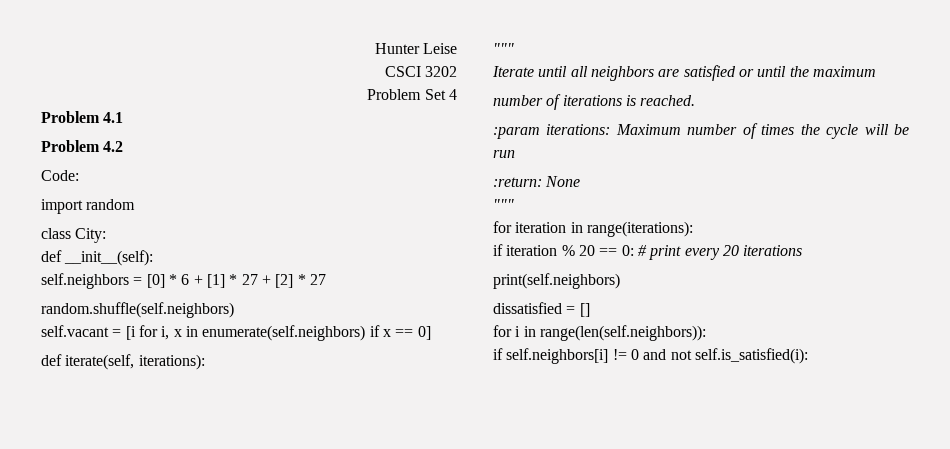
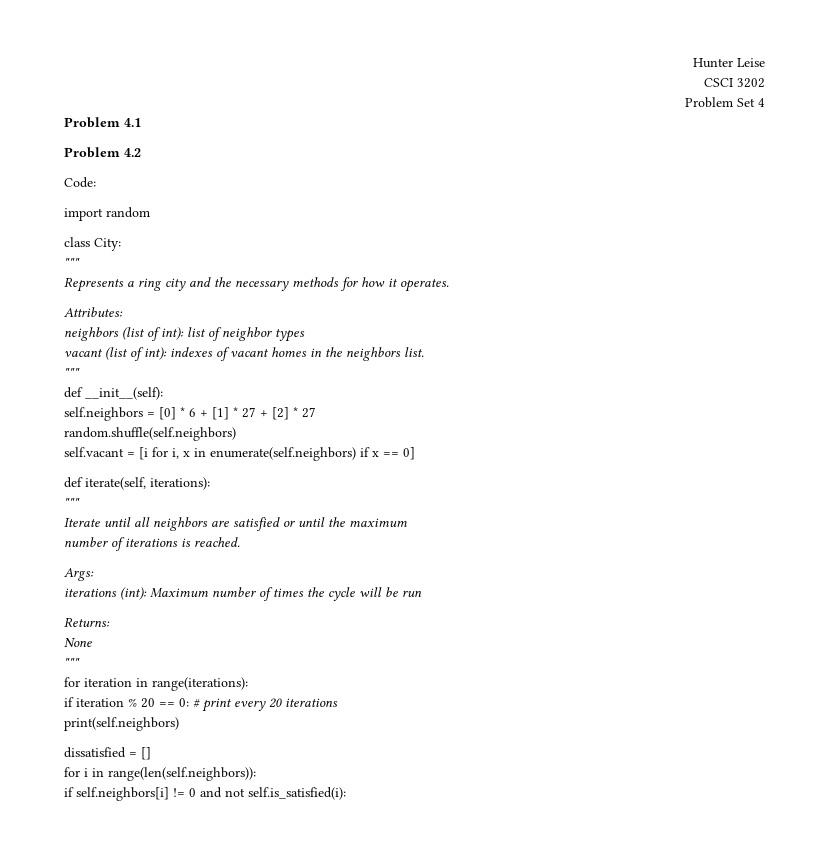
  class City:
+ """
+ Represents a ring city and the necessary methods for how it operates.
+ Attributes:
+ neighbors (list of int): list of neighbor types
+ vacant (list of int): indexes of vacant homes in the neighbors list.
+ """
- :param iterations: Maximum number of times the cycle will be run
+ Args:
+ iterations (int): Maximum number of times the cycle will be run
- :return: None
+ Returns:
+ None

